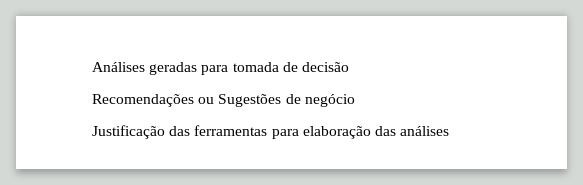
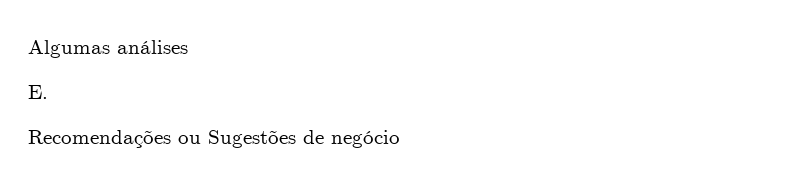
- Análises geradas para tomada de decisão
+ Algumas análises
+ E.
- Justificação das ferramentas para elaboração das análises

